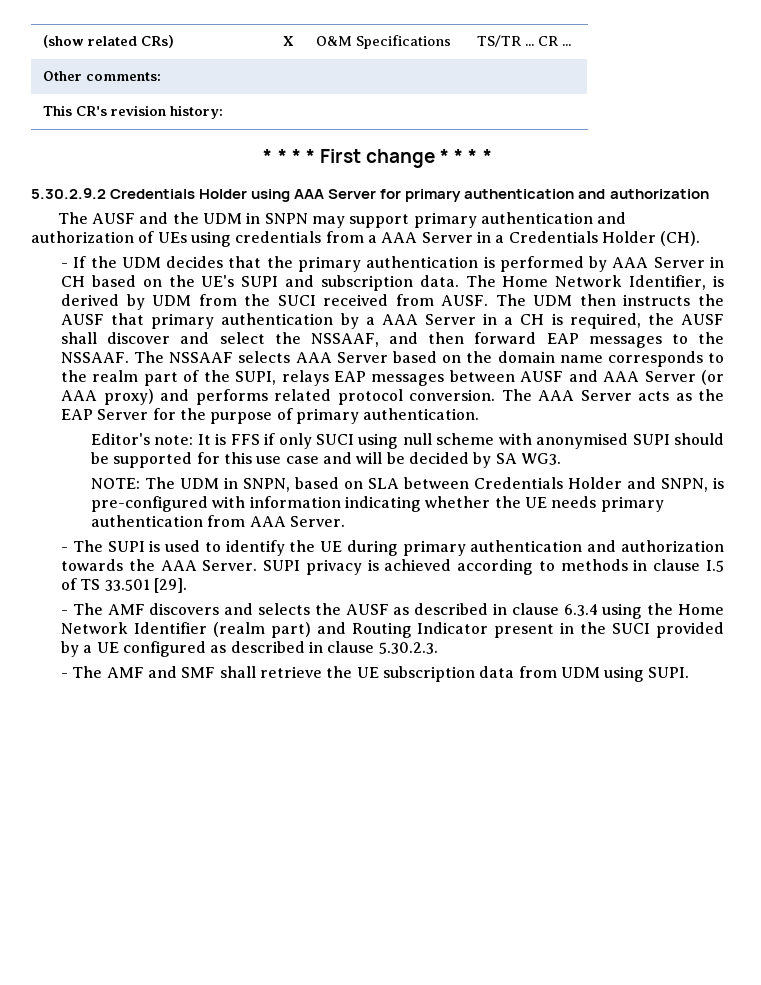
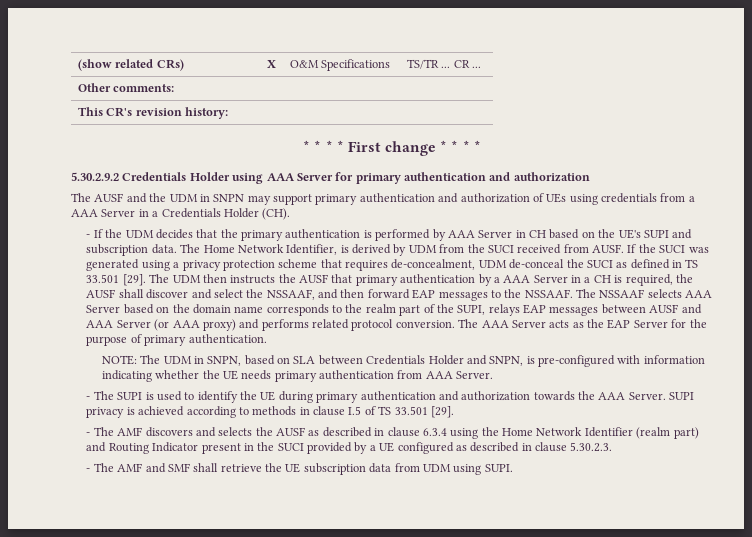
+ If the SUCI was generated using a privacy protection scheme that requires de-concealment, UDM de-conceal the SUCI as defined in TS 33.501 [29].
- Editor's note: It is FFS if only SUCI using null scheme with anonymised SUPI should be supported for this use case and will be decided by SA WG3.

